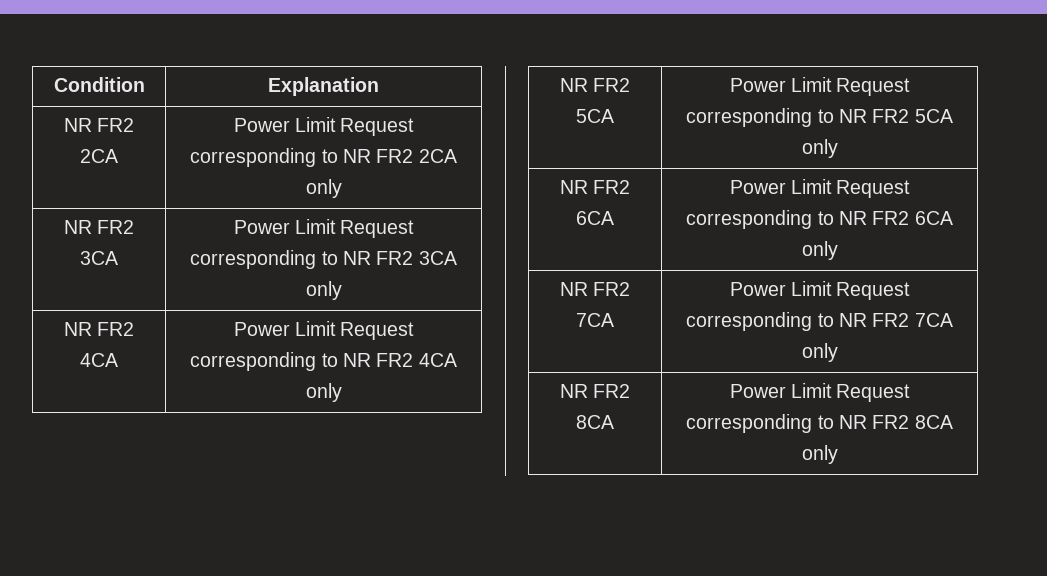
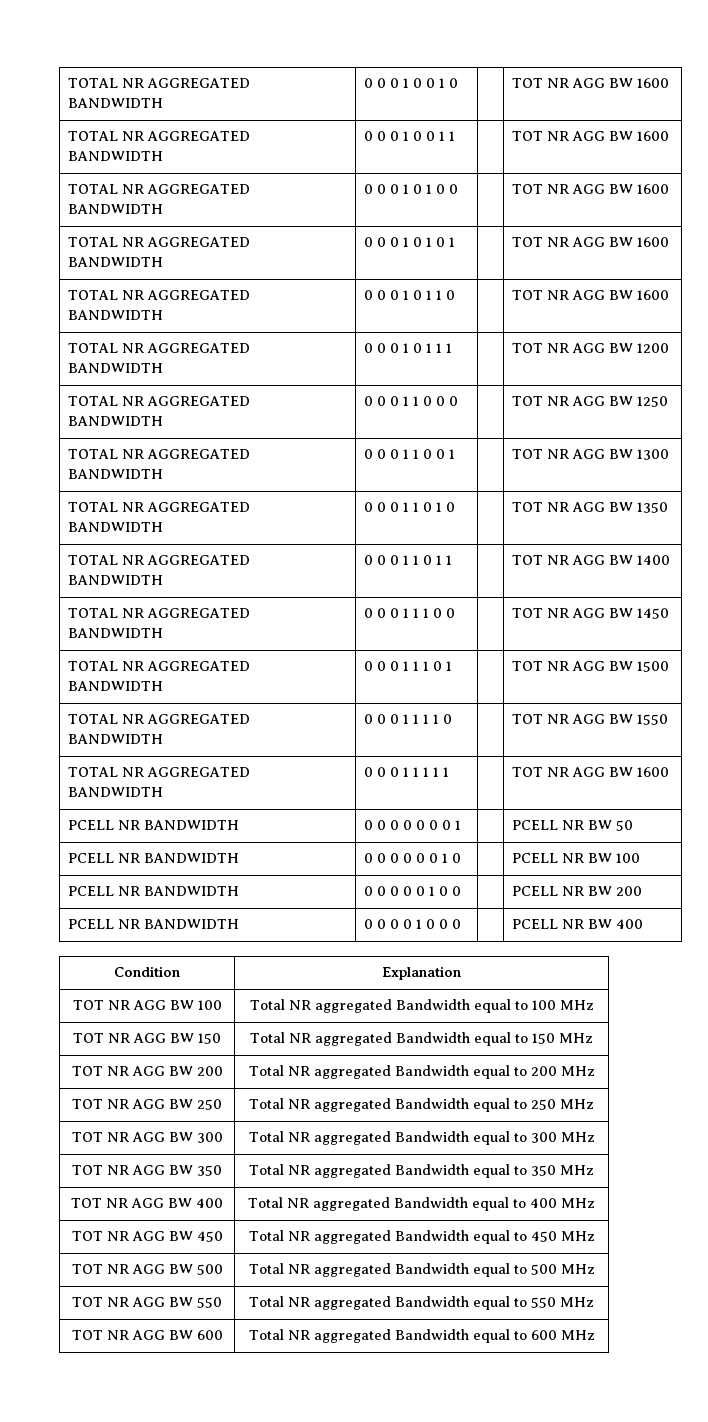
+ TOTAL NR AGGREGATED BANDWIDTH | 0 0 0 1 0 0 1 0 | | TOT NR AGG BW 1600
+ TOTAL NR AGGREGATED BANDWIDTH | 0 0 0 1 0 0 1 1 | | TOT NR AGG BW 1600
+ TOTAL NR AGGREGATED BANDWIDTH | 0 0 0 1 0 1 0 0 | | TOT NR AGG BW 1600
+ TOTAL NR AGGREGATED BANDWIDTH | 0 0 0 1 0 1 0 1 | | TOT NR AGG BW 1600
+ TOTAL NR AGGREGATED BANDWIDTH | 0 0 0 1 0 1 1 0 | | TOT NR AGG BW 1600
+ TOTAL NR AGGREGATED BANDWIDTH | 0 0 0 1 0 1 1 1 | | TOT NR AGG BW 1200
+ TOTAL NR AGGREGATED BANDWIDTH | 0 0 0 1 1 0 0 0 | | TOT NR AGG BW 1250
+ TOTAL NR AGGREGATED BANDWIDTH | 0 0 0 1 1 0 0 1 | | TOT NR AGG BW 1300
+ TOTAL NR AGGREGATED BANDWIDTH | 0 0 0 1 1 0 1 0 | | TOT NR AGG BW 1350
+ TOTAL NR AGGREGATED BANDWIDTH | 0 0 0 1 1 0 1 1 | | TOT NR AGG BW 1400
+ TOTAL NR AGGREGATED BANDWIDTH | 0 0 0 1 1 1 0 0 | | TOT NR AGG BW 1450
+ TOTAL NR AGGREGATED BANDWIDTH | 0 0 0 1 1 1 0 1 | | TOT NR AGG BW 1500
+ TOTAL NR AGGREGATED BANDWIDTH | 0 0 0 1 1 1 1 0 | | TOT NR AGG BW 1550
+ TOTAL NR AGGREGATED BANDWIDTH | 0 0 0 1 1 1 1 1 | | TOT NR AGG BW 1600
+ PCELL NR BANDWIDTH | 0 0 0 0 0 0 0 1 | | PCELL NR BW 50
+ PCELL NR BANDWIDTH | 0 0 0 0 0 0 1 0 | | PCELL NR BW 100
+ PCELL NR BANDWIDTH | 0 0 0 0 0 1 0 0 | | PCELL NR BW 200
+ PCELL NR BANDWIDTH | 0 0 0 0 1 0 0 0 | | PCELL NR BW 400
  Condition | Explanation
- NR FR2 2CA | Power Limit Request corresponding to NR FR2 2CA only
- NR FR2 3CA | Power Limit Request corresponding to NR FR2 3CA only
- NR FR2 4CA | Power Limit Request corresponding to NR FR2 4CA only
- NR FR2 5CA | Power Limit Request corresponding to NR FR2 5CA only
- NR FR2 6CA | Power Limit Request corresponding to NR FR2 6CA only
- NR FR2 7CA | Power Limit Request corresponding to NR FR2 7CA only
- NR FR2 8CA | Power Limit Request corresponding to NR FR2 8CA only
+ TOT NR AGG BW 100 | Total NR aggregated Bandwidth equal to 100 MHz
+ TOT NR AGG BW 150 | Total NR aggregated Bandwidth equal to 150 MHz
+ TOT NR AGG BW 200 | Total NR aggregated Bandwidth equal to 200 MHz
+ TOT NR AGG BW 250 | Total NR aggregated Bandwidth equal to 250 MHz
+ TOT NR AGG BW 300 | Total NR aggregated Bandwidth equal to 300 MHz
+ TOT NR AGG BW 350 | Total NR aggregated Bandwidth equal to 350 MHz
+ TOT NR AGG BW 400 | Total NR aggregated Bandwidth equal to 400 MHz
+ TOT NR AGG BW 450 | Total NR aggregated Bandwidth equal to 450 MHz
+ TOT NR AGG BW 500 | Total NR aggregated Bandwidth equal to 500 MHz
+ TOT NR AGG BW 550 | Total NR aggregated Bandwidth equal to 550 MHz
+ TOT NR AGG BW 600 | Total NR aggregated Bandwidth equal to 600 MHz

